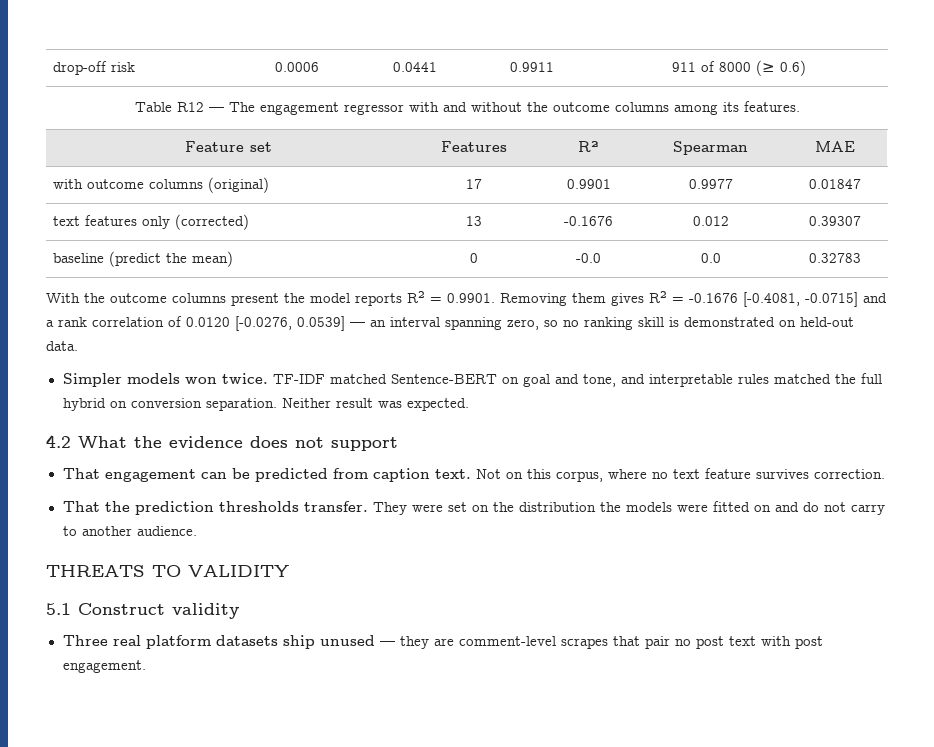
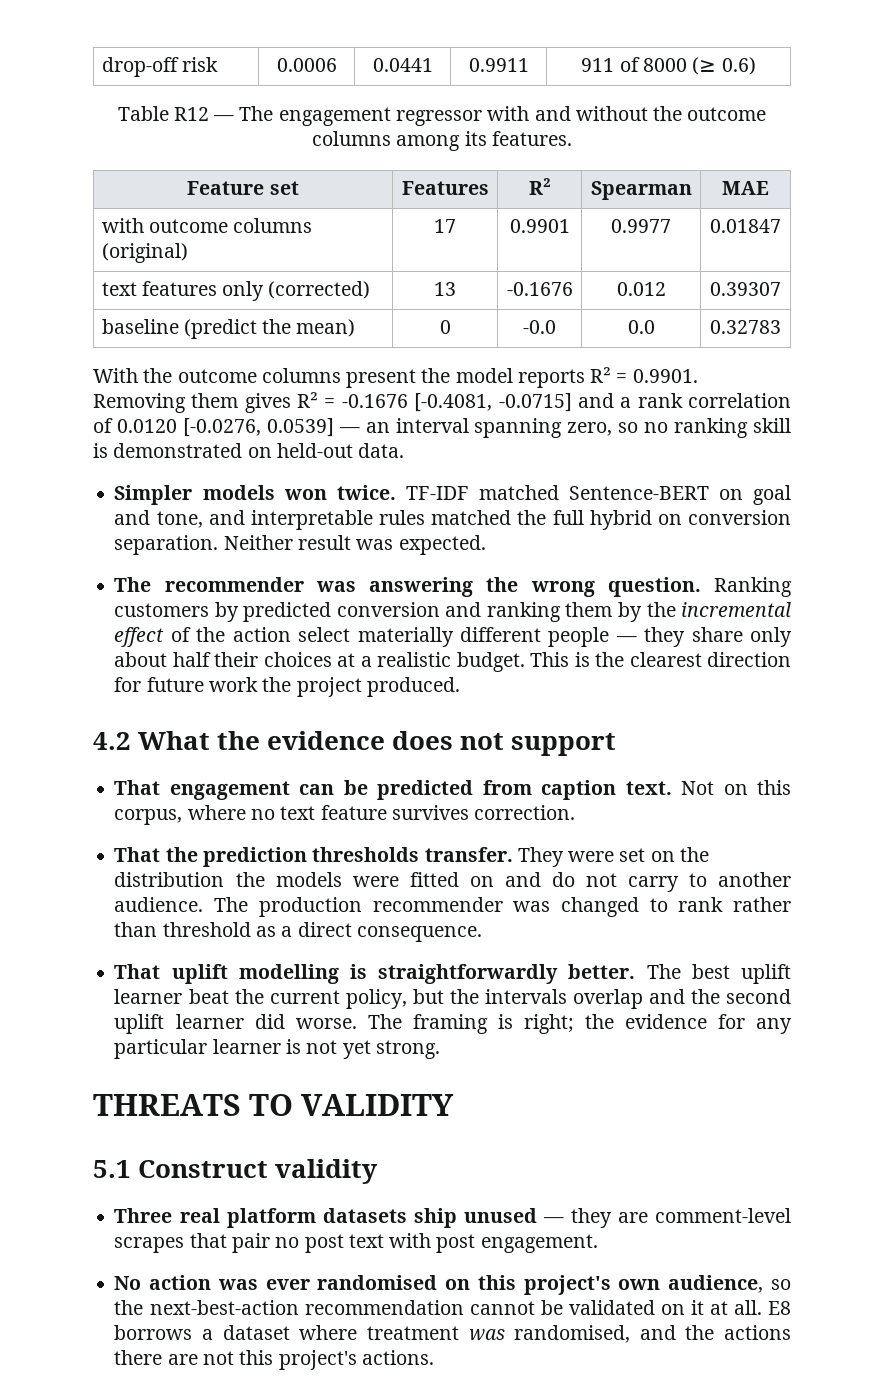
+ The recommender was answering the wrong question. Ranking customers by predicted conversion and ranking them by the incremental effect of the action select materially different people — they share only about half their choices at a realistic budget. This is the clearest direction for future work the project produced.
+ The production recommender was changed to rank rather than threshold as a direct consequence.
+ That uplift modelling is straightforwardly better. The best uplift learner beat the current policy, but the intervals overlap and the second uplift learner did worse. The framing is right; the evidence for any particular learner is not yet strong.
+ No action was ever randomised on this project's own audience, so the next-best-action recommendation cannot be validated on it at all. E8 borrows a dataset where treatment was randomised, and the actions there are not this project's actions.

